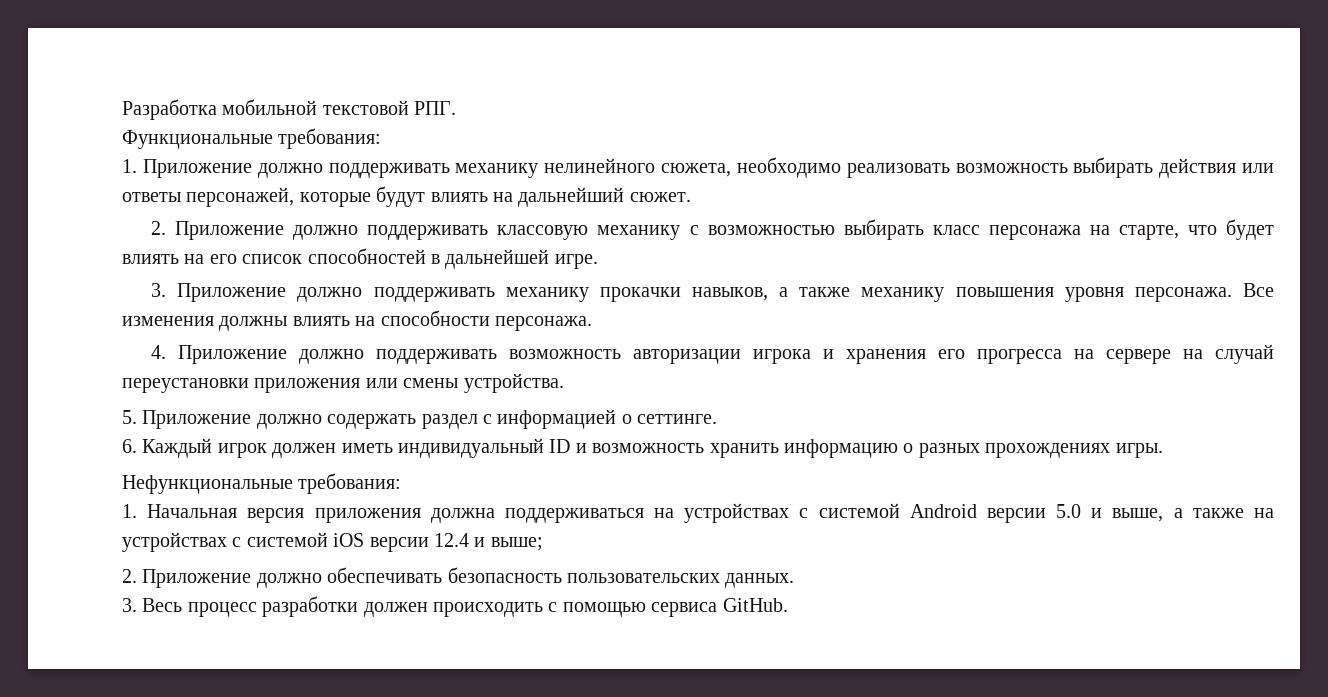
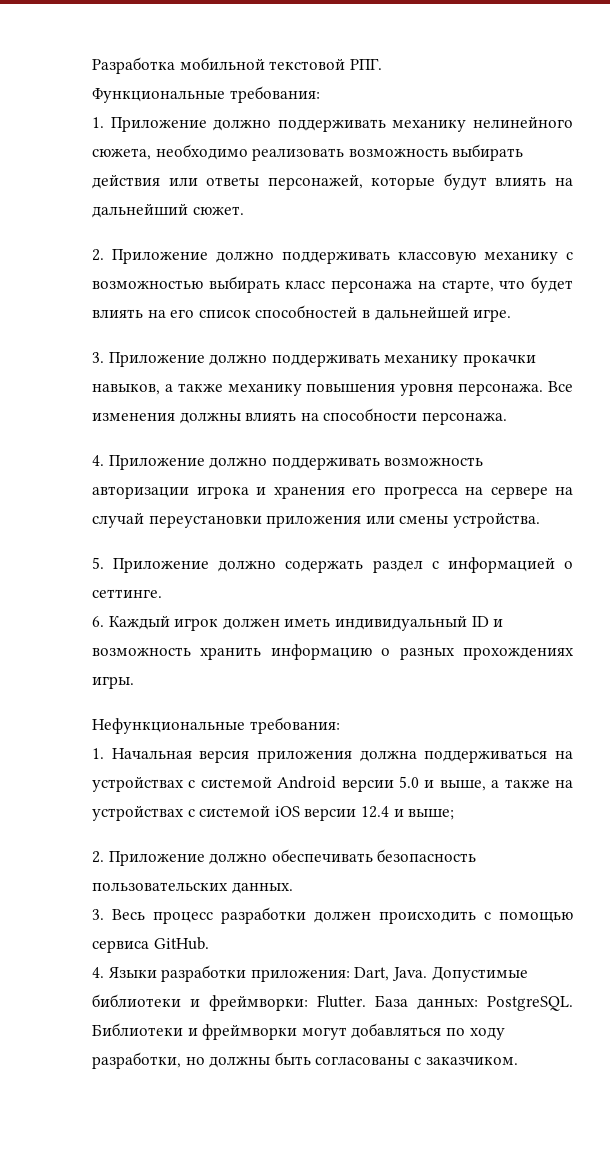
+ 4. Языки разработки приложения: Dart, Java. Допустимые библиотеки и фреймворки: Flutter. База данных: PostgreSQL. Библиотеки и фреймворки могут добавляться по ходу разработки, но должны быть согласованы с заказчиком.

